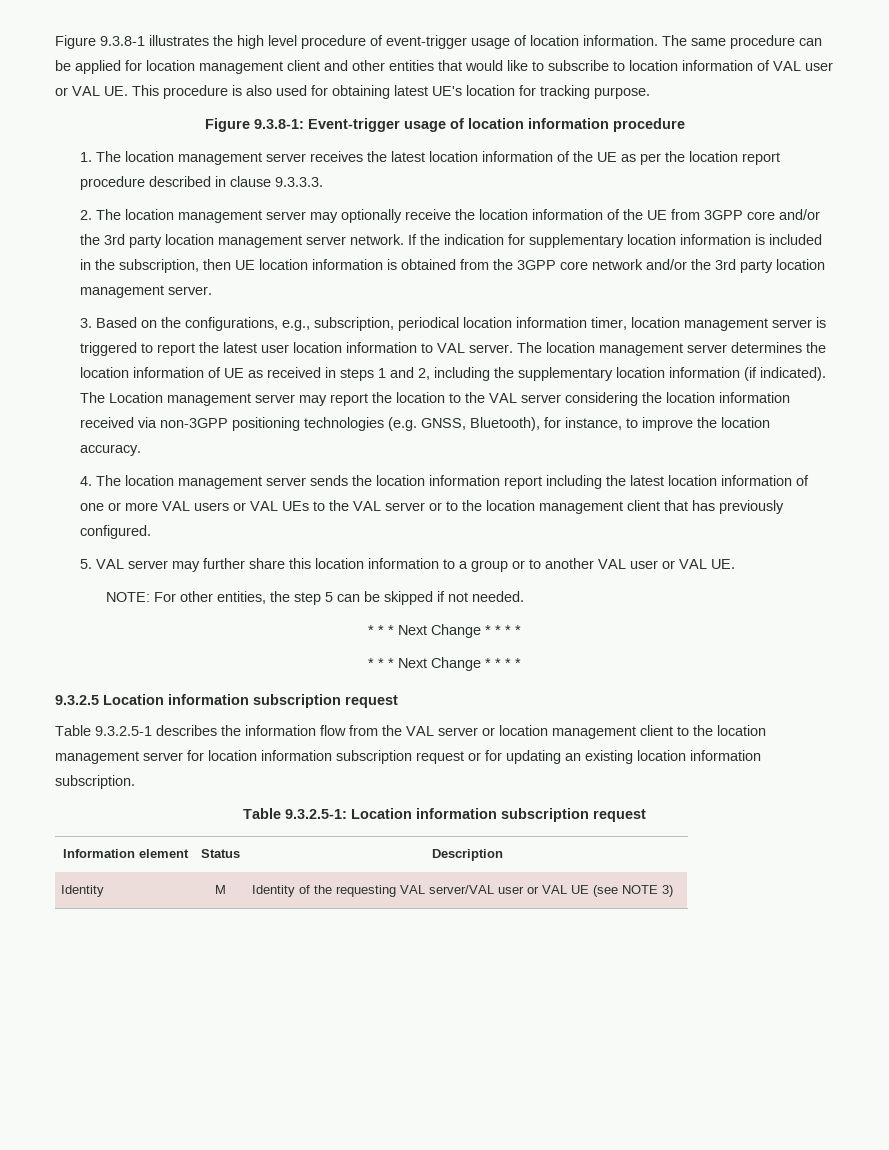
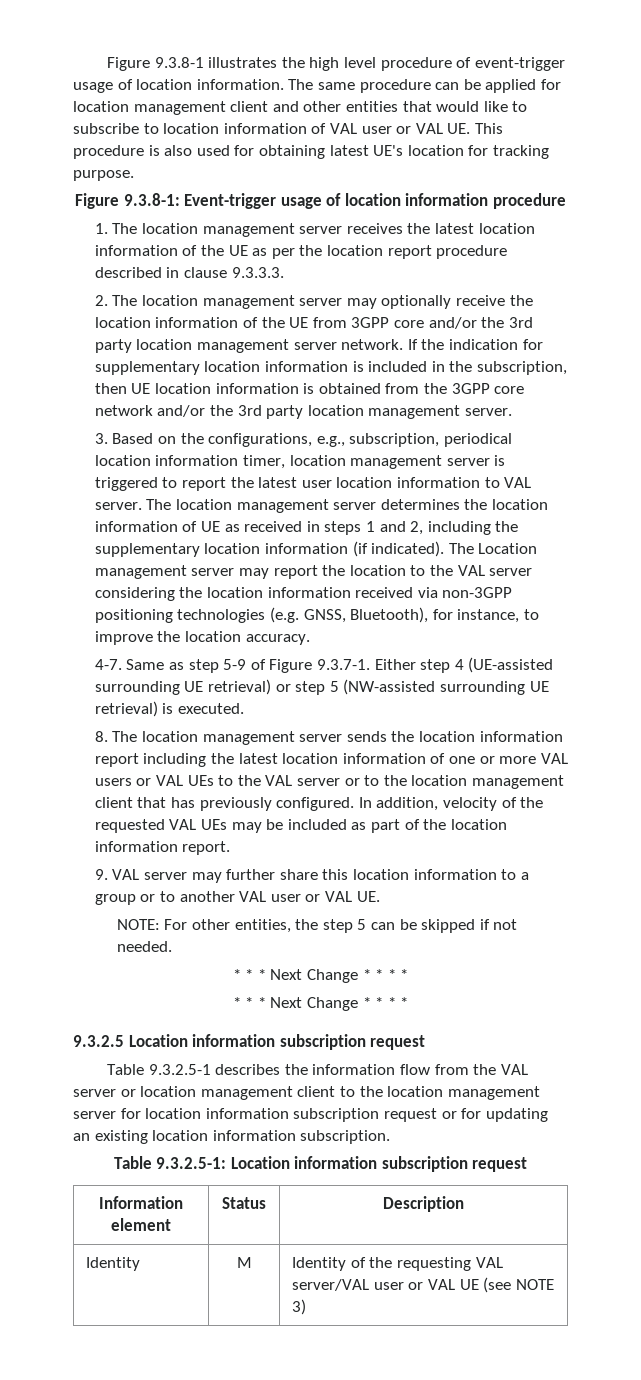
- 4. The location management server sends the location information report including the latest location information of one or more VAL users or VAL UEs to the VAL server or to the location management client that has previously configured.
- 5. VAL server may further share this location information to a group or to another VAL user or VAL UE.
+ 4-7. Same as step 5-9 of Figure 9.3.7-1. Either step 4 (UE-assisted surrounding UE retrieval) or step 5 (NW-assisted surrounding UE retrieval) is executed.
+ 8. The location management server sends the location information report including the latest location information of one or more VAL users or VAL UEs to the VAL server or to the location management client that has previously configured. In addition, velocity of the requested VAL UEs may be included as part of the location information report.
+ 9. VAL server may further share this location information to a group or to another VAL user or VAL UE.

